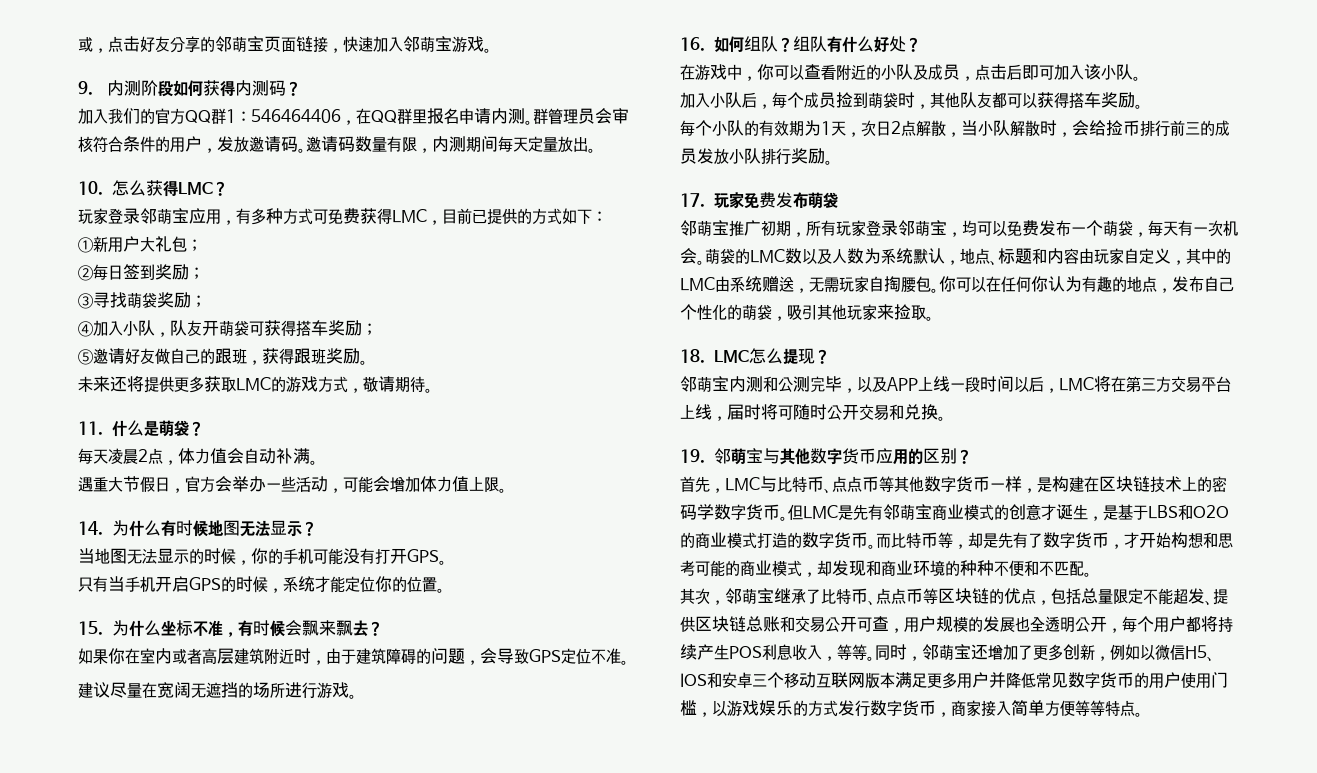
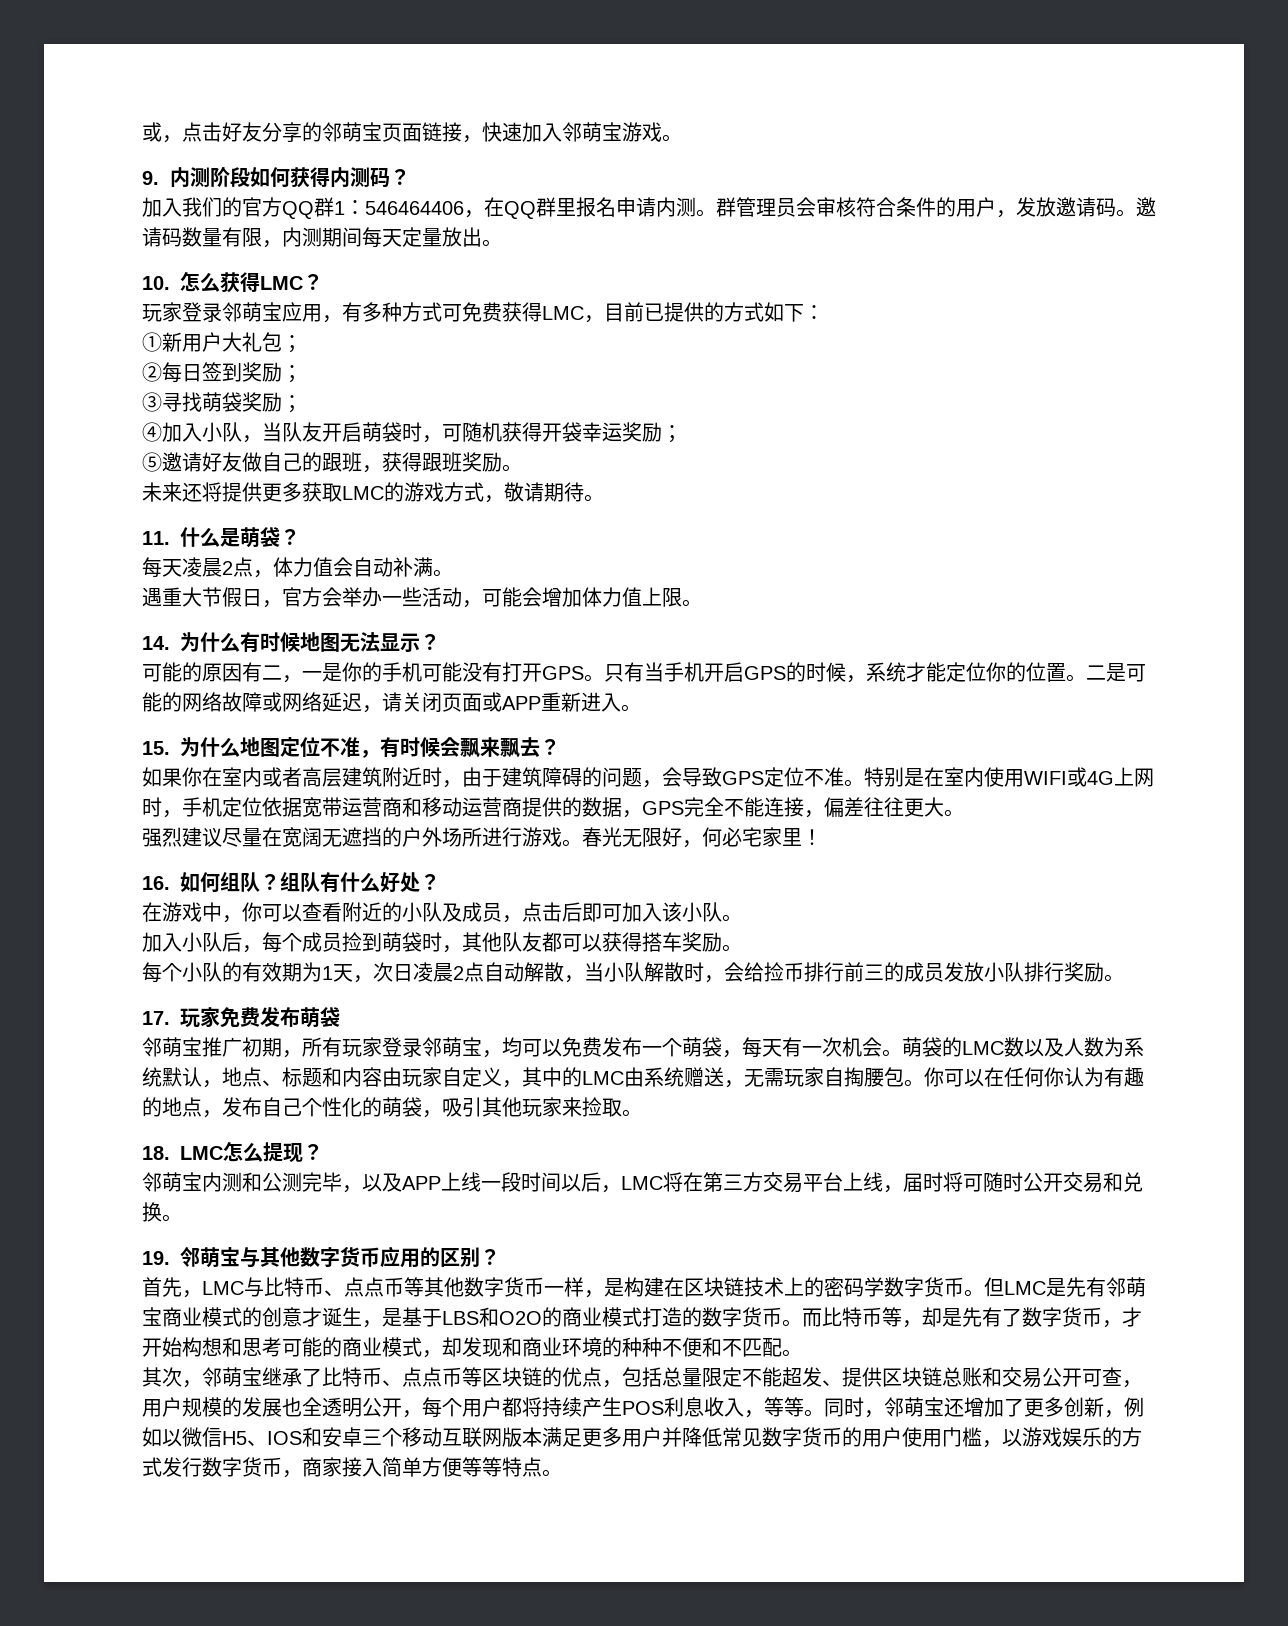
- ④加入小队，队友开萌袋可获得搭车奖励；
+ ④加入小队，当队友开启萌袋时，可随机获得开袋幸运奖励；
- 当地图无法显示的时候，你的手机可能没有打开GPS。
- 只有当手机开启GPS的时候，系统才能定位你的位置。
+ 可能的原因有二，一是你的手机可能没有打开GPS。只有当手机开启GPS的时候，系统才能定位你的位置。二是可能的网络故障或网络延迟，请关闭页面或APP重新进入。
- 15.为什么坐标不准，有时候会飘来飘去？
+ 15.为什么地图定位不准，有时候会飘来飘去？
- 如果你在室内或者高层建筑附近时，由于建筑障碍的问题，会导致GPS定位不准。
- 建议尽量在宽阔无遮挡的场所进行游戏。
+ 如果你在室内或者高层建筑附近时，由于建筑障碍的问题，会导致GPS定位不准。特别是在室内使用WIFI或4G上网时，手机定位依据宽带运营商和移动运营商提供的数据，GPS完全不能连接，偏差往往更大。
+ 强烈建议尽量在宽阔无遮挡的户外场所进行游戏。春光无限好，何必宅家里！
- 每个小队的有效期为1天，次日2点解散，当小队解散时，会给捡币排行前三的成员发放小队排行奖励。
+ 每个小队的有效期为1天，次日凌晨2点自动解散，当小队解散时，会给捡币排行前三的成员发放小队排行奖励。

